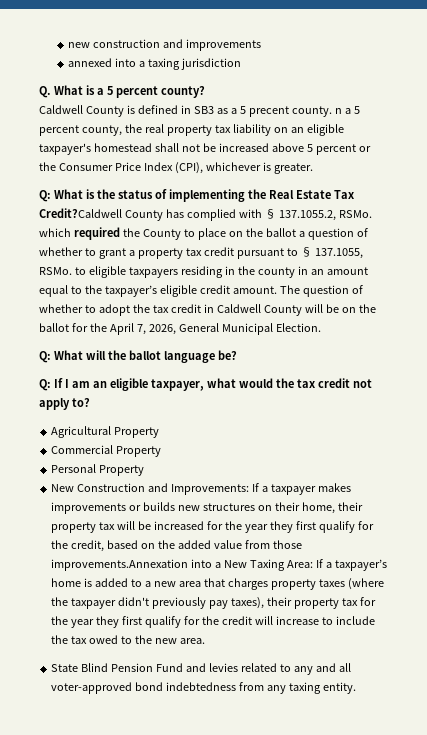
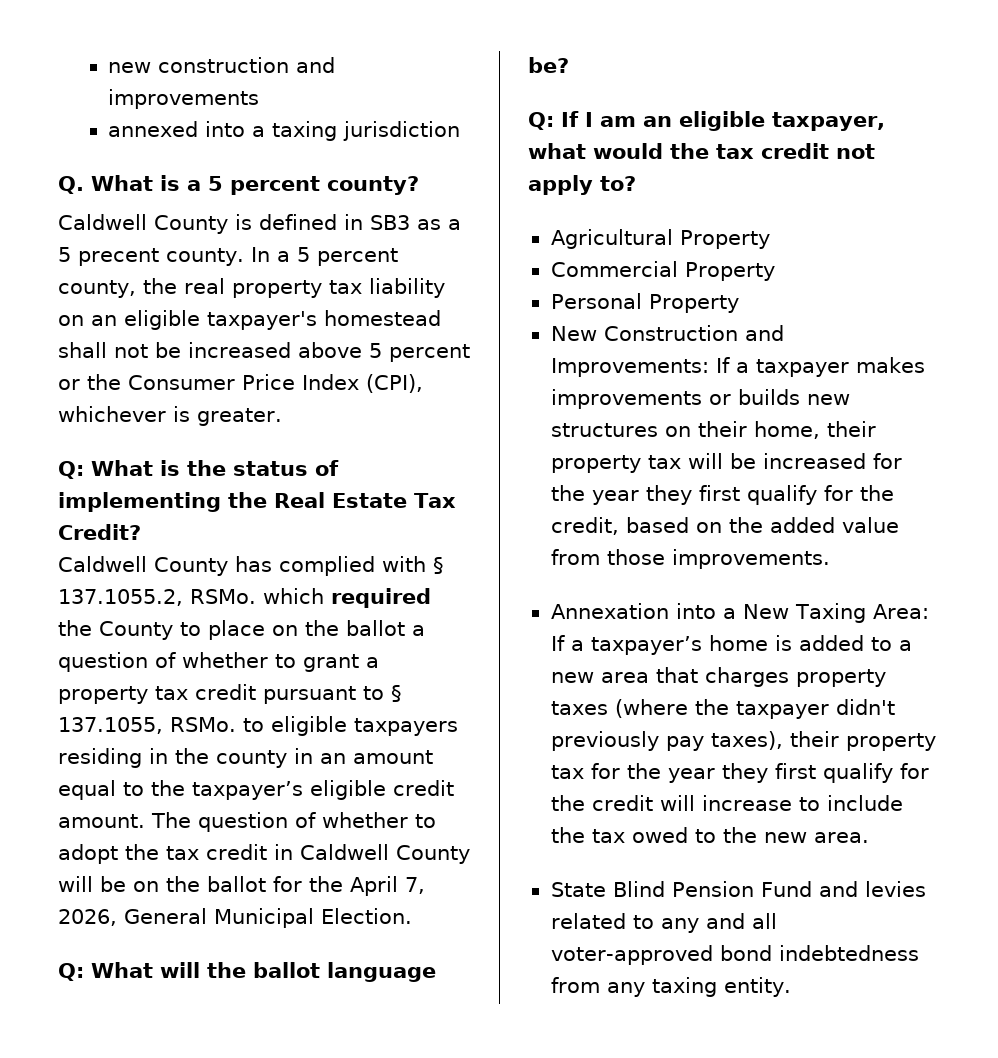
- Caldwell County is defined in SB3 as a 5 precent county. n a 5 percent county, the real property tax liability on an eligible taxpayer's homestead shall not be increased above 5 percent or the Consumer Price Index (CPI), whichever is greater.
+ Caldwell County is defined in SB3 as a 5 precent county. In a 5 percent county, the real property tax liability on an eligible taxpayer's homestead shall not be increased above 5 percent or the Consumer Price Index (CPI), whichever is greater.
- Q: What is the status of implementing the Real Estate Tax Credit?Caldwell County has complied with § 137.1055.2, RSMo. which required the County to place on the ballot a question of whether to grant a property tax credit pursuant to § 137.1055, RSMo. to eligible taxpayers residing in the county in an amount equal to the taxpayer’s eligible credit amount.
+ Q: What is the status of implementing the Real Estate Tax Credit?
+ Caldwell County has complied with § 137.1055.2, RSMo. which required the County to place on the ballot a question of whether to grant a property tax credit pursuant to § 137.1055, RSMo. to eligible taxpayers residing in the county in an amount equal to the taxpayer’s eligible credit amount.
- If a taxpayer makes improvements or builds new structures on their home, their property tax will be increased for the year they first qualify for the credit, based on the added value from those improvements.Annexation into a New Taxing Area:
+ If a taxpayer makes improvements or builds new structures on their home, their property tax will be increased for the year they first qualify for the credit, based on the added value from those improvements.
+ Annexation into a New Taxing Area:

